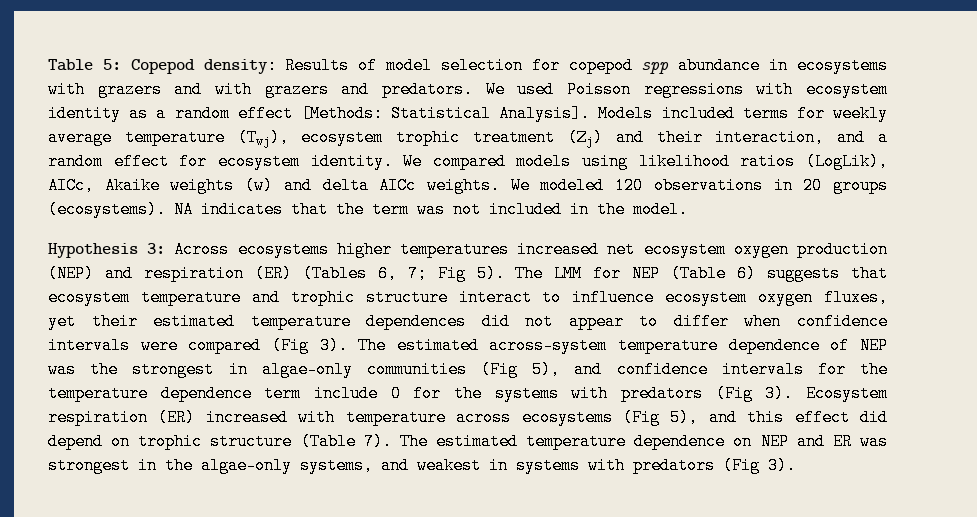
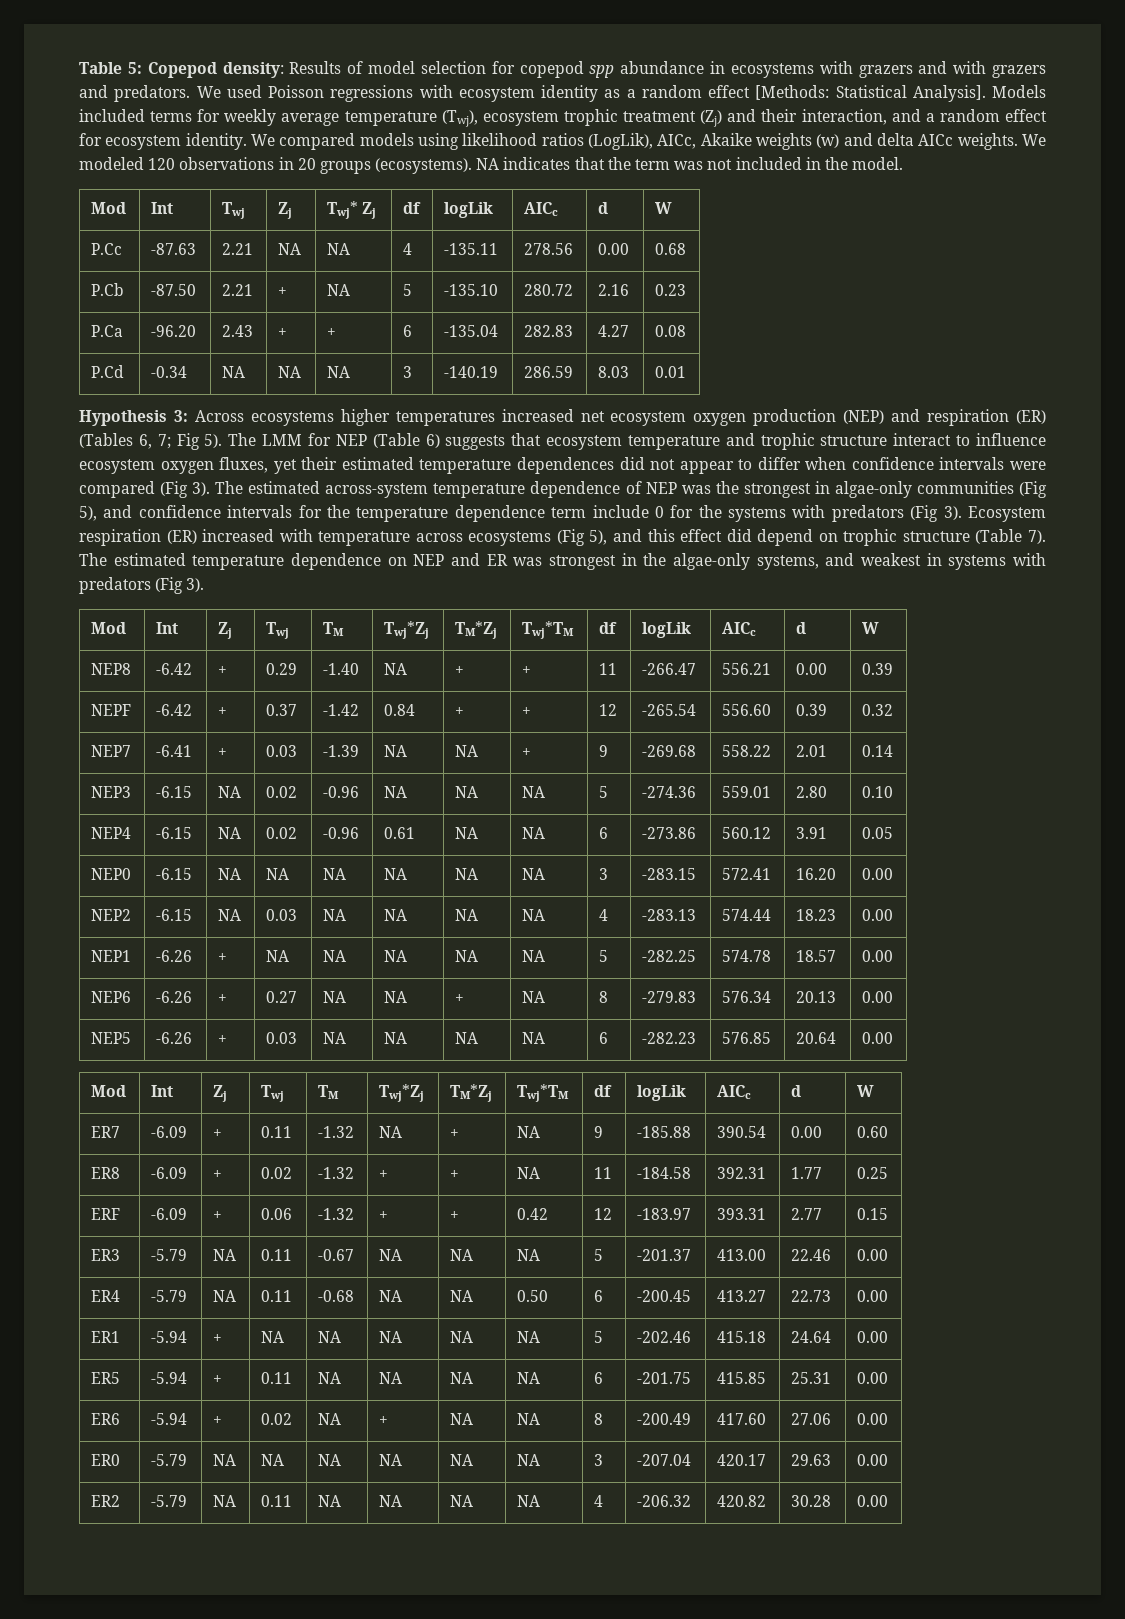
+ Mod | Int | Twj | Zj | Twj* Zj | df | logLik | AICc | d | W
+ P.Cc | -87.63 | 2.21 | NA | NA | 4 | -135.11 | 278.56 | 0.00 | 0.68
+ P.Cb | -87.50 | 2.21 | + | NA | 5 | -135.10 | 280.72 | 2.16 | 0.23
+ P.Ca | -96.20 | 2.43 | + | + | 6 | -135.04 | 282.83 | 4.27 | 0.08
+ P.Cd | -0.34 | NA | NA | NA | 3 | -140.19 | 286.59 | 8.03 | 0.01
  The estimated temperature dependence on NEP and ER was strongest in the algae-only systems, and weakest in systems with predators (Fig 3).
+ Mod | Int | Zj | Twj | TM | Twj*Zj | TM*Zj | Twj*TM | df | logLik | AICc | d | W
+ NEP8 | -6.42 | + | 0.29 | -1.40 | NA | + | + | 11 | -266.47 | 556.21 | 0.00 | 0.39
+ NEPF | -6.42 | + | 0.37 | -1.42 | 0.84 | + | + | 12 | -265.54 | 556.60 | 0.39 | 0.32
+ NEP7 | -6.41 | + | 0.03 | -1.39 | NA | NA | + | 9 | -269.68 | 558.22 | 2.01 | 0.14
+ NEP3 | -6.15 | NA | 0.02 | -0.96 | NA | NA | NA | 5 | -274.36 | 559.01 | 2.80 | 0.10
+ NEP4 | -6.15 | NA | 0.02 | -0.96 | 0.61 | NA | NA | 6 | -273.86 | 560.12 | 3.91 | 0.05
+ NEP0 | -6.15 | NA | NA | NA | NA | NA | NA | 3 | -283.15 | 572.41 | 16.20 | 0.00
+ NEP2 | -6.15 | NA | 0.03 | NA | NA | NA | NA | 4 | -283.13 | 574.44 | 18.23 | 0.00
+ NEP1 | -6.26 | + | NA | NA | NA | NA | NA | 5 | -282.25 | 574.78 | 18.57 | 0.00
+ NEP6 | -6.26 | + | 0.27 | NA | NA | + | NA | 8 | -279.83 | 576.34 | 20.13 | 0.00
+ NEP5 | -6.26 | + | 0.03 | NA | NA | NA | NA | 6 | -282.23 | 576.85 | 20.64 | 0.00
+ Mod | Int | Zj | Twj | TM | Twj*Zj | TM*Zj | Twj*TM | df | logLik | AICc | d | W
+ ER7 | -6.09 | + | 0.11 | -1.32 | NA | + | NA | 9 | -185.88 | 390.54 | 0.00 | 0.60
+ ER8 | -6.09 | + | 0.02 | -1.32 | + | + | NA | 11 | -184.58 | 392.31 | 1.77 | 0.25
+ ERF | -6.09 | + | 0.06 | -1.32 | + | + | 0.42 | 12 | -183.97 | 393.31 | 2.77 | 0.15
+ ER3 | -5.79 | NA | 0.11 | -0.67 | NA | NA | NA | 5 | -201.37 | 413.00 | 22.46 | 0.00
+ ER4 | -5.79 | NA | 0.11 | -0.68 | NA | NA | 0.50 | 6 | -200.45 | 413.27 | 22.73 | 0.00
+ ER1 | -5.94 | + | NA | NA | NA | NA | NA | 5 | -202.46 | 415.18 | 24.64 | 0.00
+ ER5 | -5.94 | + | 0.11 | NA | NA | NA | NA | 6 | -201.75 | 415.85 | 25.31 | 0.00
+ ER6 | -5.94 | + | 0.02 | NA | + | NA | NA | 8 | -200.49 | 417.60 | 27.06 | 0.00
+ ER0 | -5.79 | NA | NA | NA | NA | NA | NA | 3 | -207.04 | 420.17 | 29.63 | 0.00
+ ER2 | -5.79 | NA | 0.11 | NA | NA | NA | NA | 4 | -206.32 | 420.82 | 30.28 | 0.00

